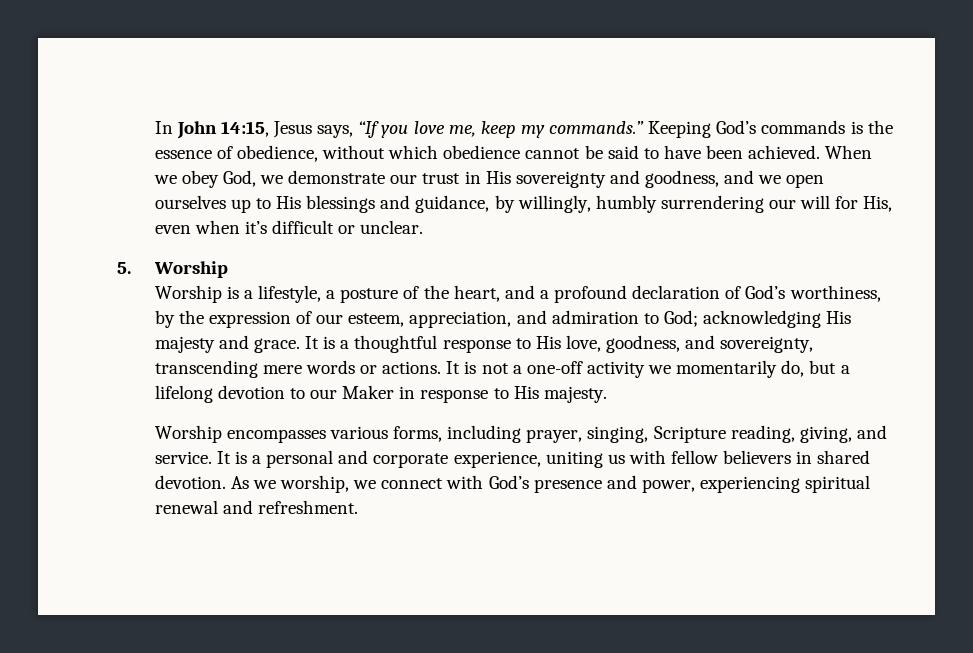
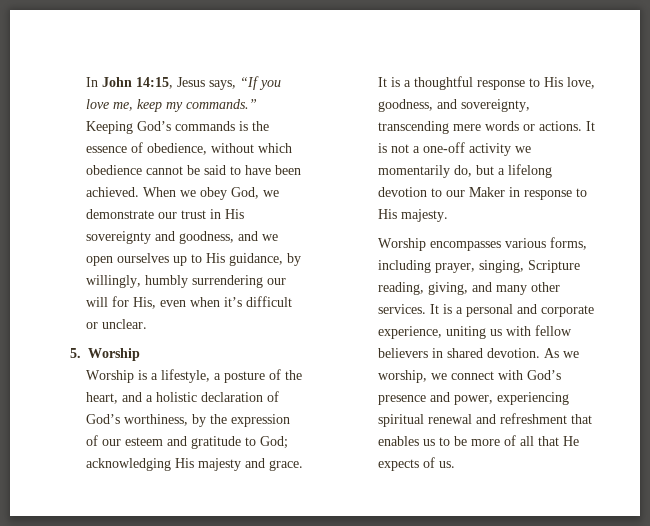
- When we obey God, we demonstrate our trust in His sovereignty and goodness, and we open ourselves up to His blessings and guidance, by willingly, humbly surrendering our will for His, even when it’s difficult or unclear.
+ When we obey God, we demonstrate our trust in His sovereignty and goodness, and we open ourselves up to His guidance, by willingly, humbly surrendering our will for His, even when it’s difficult or unclear.
- Worship is a lifestyle, a posture of the heart, and a profound declaration of God’s worthiness, by the expression of our esteem, appreciation, and admiration to God; acknowledging His majesty and grace.
+ Worship is a lifestyle, a posture of the heart, and a holistic declaration of God’s worthiness, by the expression of our esteem and gratitude to God; acknowledging His majesty and grace.
- Worship encompasses various forms, including prayer, singing, Scripture reading, giving, and service.
+ Worship encompasses various forms, including prayer, singing, Scripture reading, giving, and many other services.
- As we worship, we connect with God’s presence and power, experiencing spiritual renewal and refreshment.
+ As we worship, we connect with God’s presence and power, experiencing spiritual renewal and refreshment that enables us to be more of all that He expects of us.

